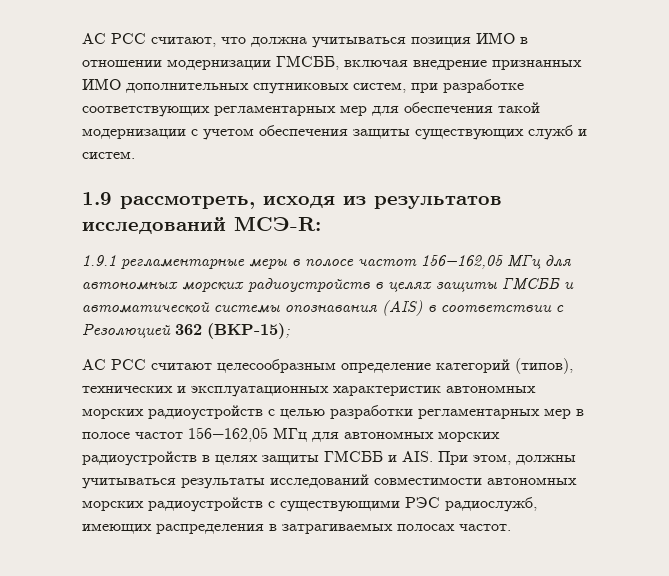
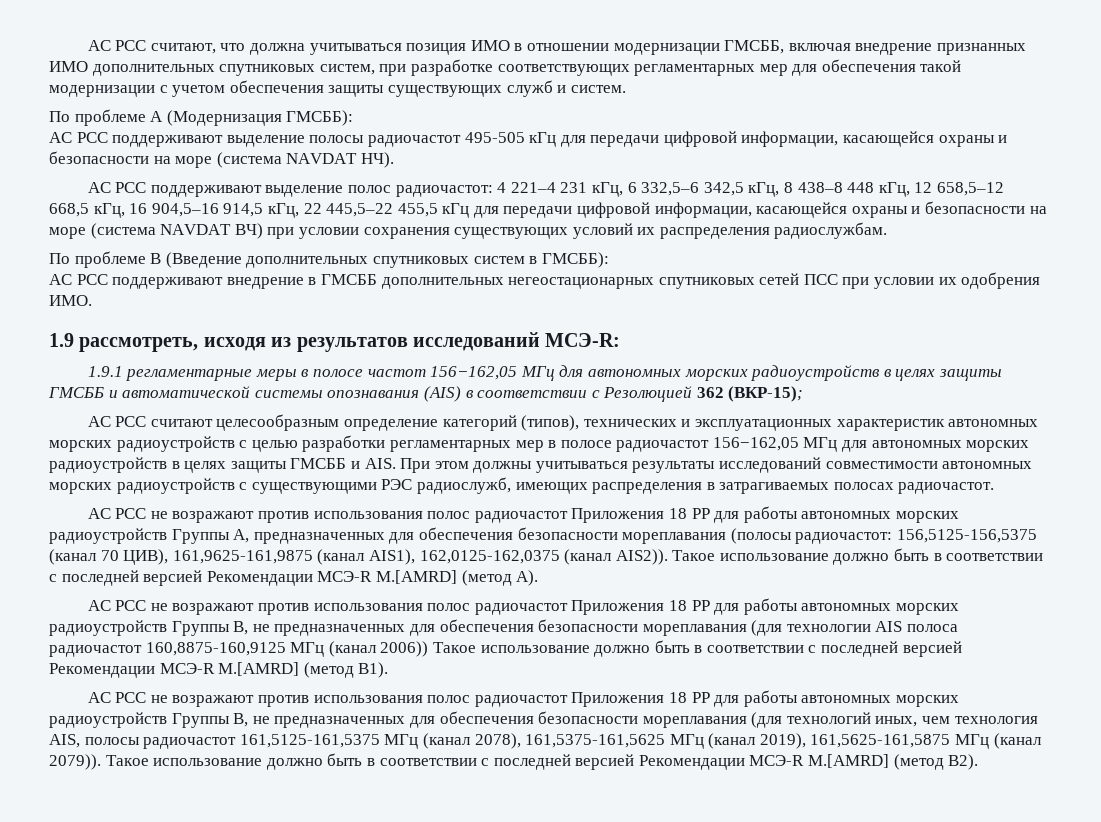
+ По проблеме А (Модернизация ГМСББ):
+ АС РСС поддерживают выделение полосы радиочастот 495-505 кГц для передачи цифровой информации, касающейся охраны и безопасности на море (система NAVDAT НЧ).
+ АС РСС поддерживают выделение полос радиочастот: 4 221–4 231 кГц, 6 332,5–6 342,5 кГц, 8 438–8 448 кГц, 12 658,5–12 668,5 кГц, 16 904,5–16 914,5 кГц, 22 445,5–22 455,5 кГц для передачи цифровой информации, касающейся охраны и безопасности на море (система NAVDAT ВЧ) при условии сохранения существующих условий их распределения радиослужбам.
+ По проблеме В (Введение дополнительных спутниковых систем в ГМСББ):
+ АС РСС поддерживают внедрение в ГМСББ дополнительных негеостационарных спутниковых сетей ПСС при условии их одобрения ИМО.
- АС РСС считают целесообразным определение категорий (типов), технических и эксплуатационных характеристик автономных морских радиоустройств с целью разработки регламентарных мер в полосе частот 156−162,05 МГц для автономных морских радиоустройств в целях защиты ГМСББ и AIS. При этом, должны учитываться результаты исследований совместимости автономных морских радиоустройств с существующими РЭС радиослужб, имеющих распределения в затрагиваемых полосах частот.
+ АС РСС считают целесообразным определение категорий (типов), технических и эксплуатационных характеристик автономных морских радиоустройств с целью разработки регламентарных мер в полосе радиочастот 156−162,05 МГц для автономных морских радиоустройств в целях защиты ГМСББ и AIS. При этом должны учитываться результаты исследований совместимости автономных морских радиоустройств с существующими РЭС радиослужб, имеющих распределения в затрагиваемых полосах радиочастот.
+ АС РCC не возражают против использования полос радиочастот Приложения 18 РР для работы автономных морских радиоустройств Группы А, предназначенных для обеспечения безопасности мореплавания (полосы радиочастот: 156,5125-156,5375 (канал 70 ЦИВ), 161,9625-161,9875 (канал AIS1), 162,0125-162,0375 (канал AIS2)). Такое использование должно быть в соответствии с последней версией Рекомендации МСЭ-R M.[AMRD] (метод А).
+ АС РCC не возражают против использования полос радиочастот Приложения 18 РР для работы автономных морских радиоустройств Группы B, не предназначенных для обеспечения безопасности мореплавания (для технологии AIS полоса радиочастот 160,8875-160,9125 МГц (канал 2006)) Такое использование должно быть в соответствии с последней версией Рекомендации МСЭ-R M.[AMRD] (метод В1).
+ АС РCC не возражают против использования полос радиочастот Приложения 18 РР для работы автономных морских радиоустройств Группы B, не предназначенных для обеспечения безопасности мореплавания (для технологий иных, чем технология AIS, полосы радиочастот 161,5125-161,5375 МГц (канал 2078), 161,5375-161,5625 МГц (канал 2019), 161,5625-161,5875 МГц (канал 2079)). Такое использование должно быть в соответствии с последней версией Рекомендации МСЭ-R M.[AMRD] (метод B2).

